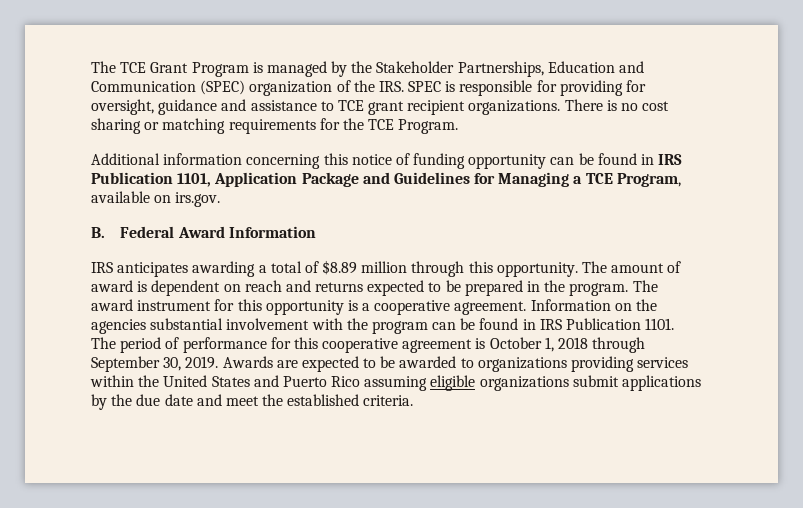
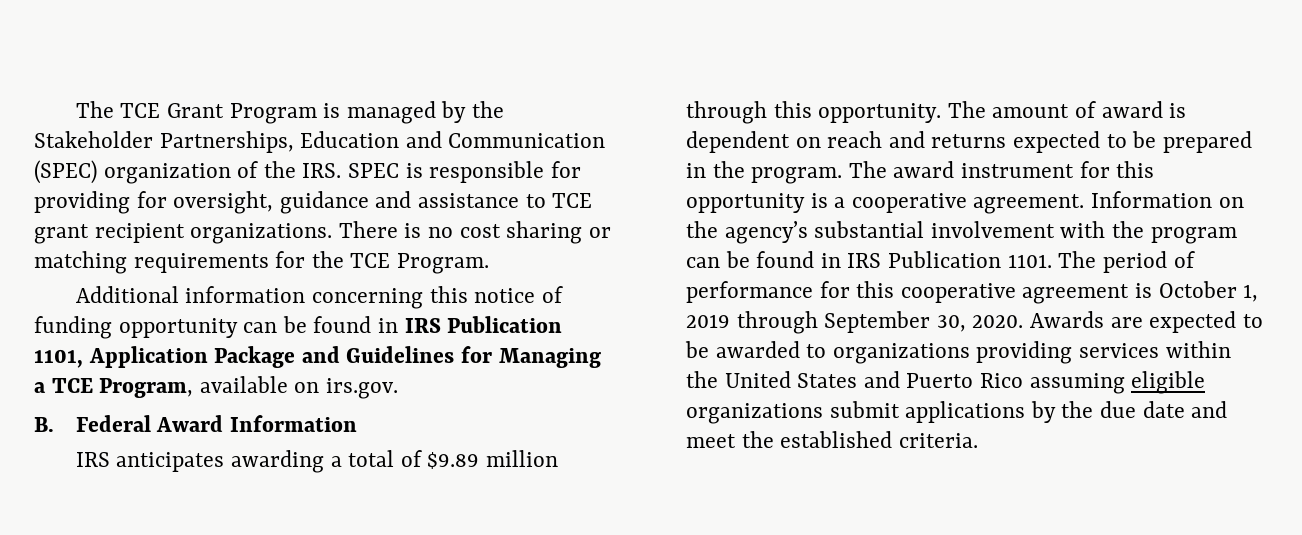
- IRS anticipates awarding a total of $8.89 million through this opportunity.
+ IRS anticipates awarding a total of $9.89 million through this opportunity.
- Information on the agencies substantial involvement with the program can be found in IRS Publication 1101.
+ Information on the agency’s substantial involvement with the program can be found in IRS Publication 1101.
- The period of performance for this cooperative agreement is October 1, 2018 through September 30, 2019.
+ The period of performance for this cooperative agreement is October 1, 2019 through September 30, 2020.

